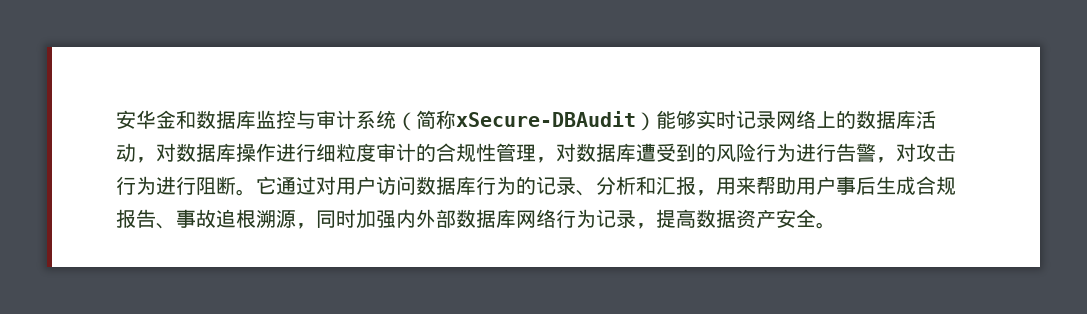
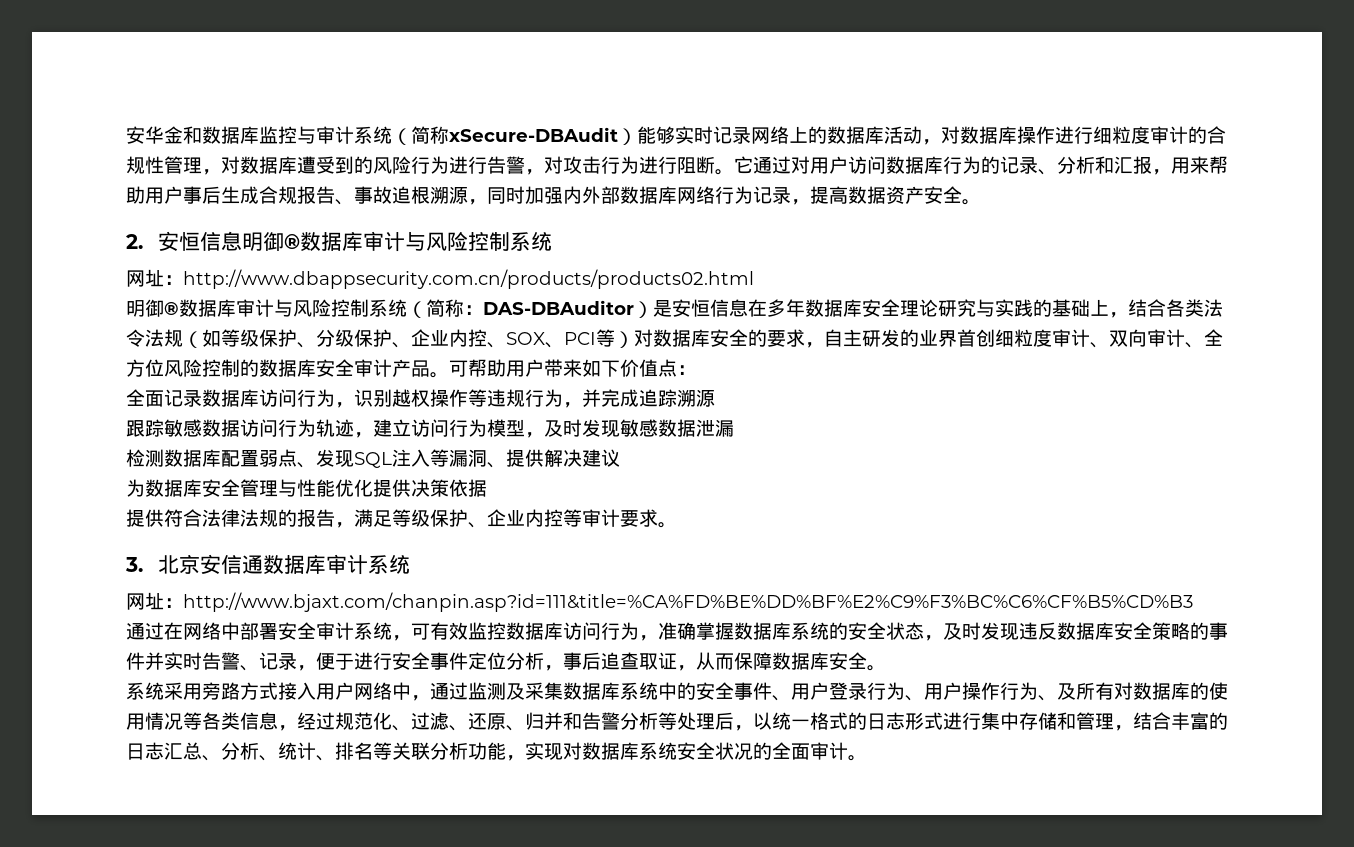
+ 2.安恒信息明御®数据库审计与风险控制系统
+ 网址：http://www.dbappsecurity.com.cn/products/products02.html
+ 明御®数据库审计与风险控制系统（简称：DAS-DBAuditor）是安恒信息在多年数据库安全理论研究与实践的基础上，结合各类法令法规（如等级保护、分级保护、企业内控、SOX、PCI等）对数据库安全的要求，自主研发的业界首创细粒度审计、双向审计、全方位风险控制的数据库安全审计产品。可帮助用户带来如下价值点：
+ 全面记录数据库访问行为，识别越权操作等违规行为，并完成追踪溯源
+ 跟踪敏感数据访问行为轨迹，建立访问行为模型，及时发现敏感数据泄漏
+ 检测数据库配置弱点、发现SQL注入等漏洞、提供解决建议
+ 为数据库安全管理与性能优化提供决策依据
+ 提供符合法律法规的报告，满足等级保护、企业内控等审计要求。
+ 3.北京安信通数据库审计系统
+ 网址：http://www.bjaxt.com/chanpin.asp?id=111&title=%CA%FD%BE%DD%BF%E2%C9%F3%BC%C6%CF%B5%CD%B3
+ 通过在网络中部署安全审计系统，可有效监控数据库访问行为，准确掌握数据库系统的安全状态，及时发现违反数据库安全策略的事件并实时告警、记录，便于进行安全事件定位分析，事后追查取证，从而保障数据库安全。
+ 系统采用旁路方式接入用户网络中，通过监测及采集数据库系统中的安全事件、用户登录行为、用户操作行为、及所有对数据库的使用情况等各类信息，经过规范化、过滤、还原、归并和告警分析等处理后，以统一格式的日志形式进行集中存储和管理，结合丰富的日志汇总、分析、统计、排名等关联分析功能，实现对数据库系统安全状况的全面审计。

